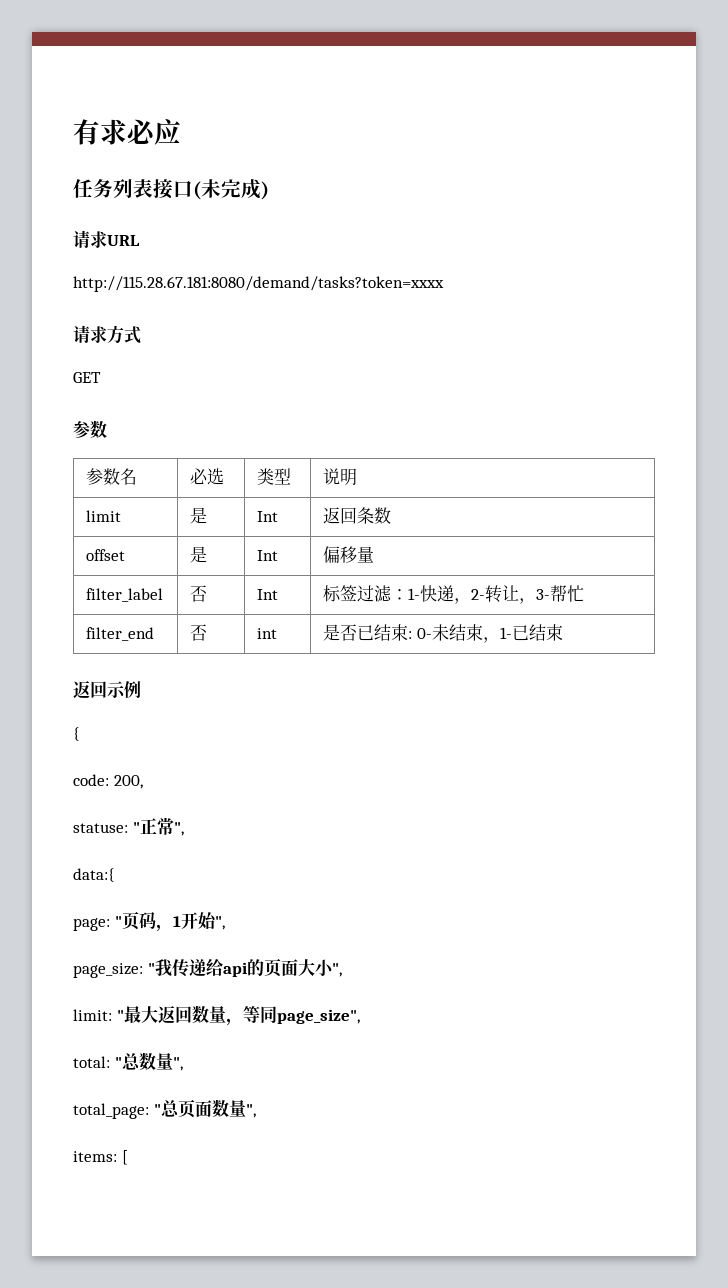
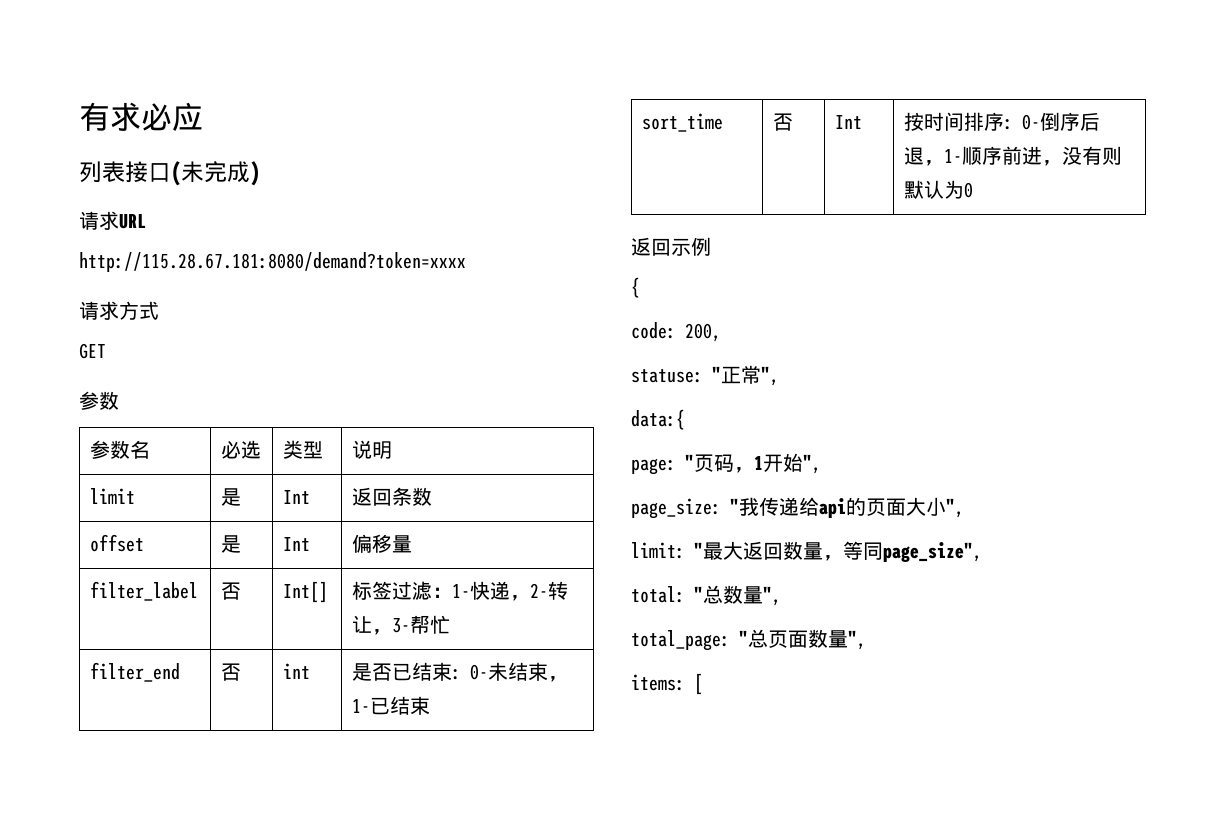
- 任务列表接口(未完成)
+ 列表接口(未完成)
- http://115.28.67.181:8080/demand/tasks?token=xxxx
+ http://115.28.67.181:8080/demand?token=xxxx
- filter_label | 否 | Int | 标签过滤：1-快递，2-转让，3-帮忙
+ filter_label | 否 | Int[] | 标签过滤：1-快递，2-转让，3-帮忙
+ sort_time | 否 | Int | 按时间排序: 0-倒序后退，1-顺序前进，没有则默认为0

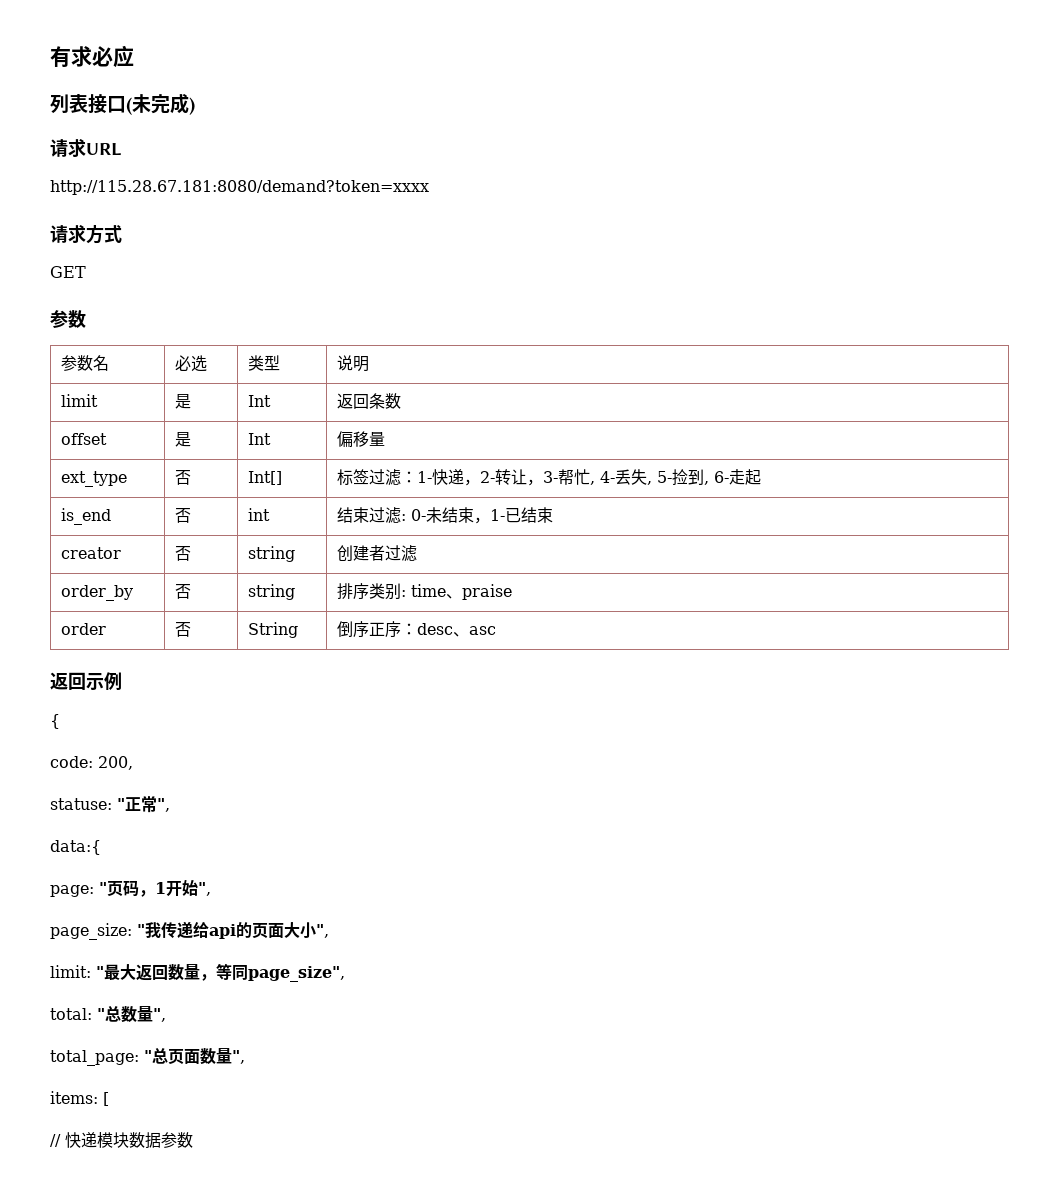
- filter_label | 否 | Int[] | 标签过滤：1-快递，2-转让，3-帮忙
- filter_end | 否 | int | 是否已结束: 0-未结束，1-已结束
+ ext_type | 否 | Int[] | 标签过滤：1-快递，2-转让，3-帮忙, 4-丢失, 5-捡到, 6-走起
+ is_end | 否 | int | 结束过滤: 0-未结束，1-已结束
- sort_time | 否 | Int | 按时间排序: 0-倒序后退，1-顺序前进，没有则默认为0
+ creator | 否 | string | 创建者过滤
+ order_by | 否 | string | 排序类别: time、praise
+ order | 否 | String | 倒序正序：desc、asc
+ // 快递模块数据参数

